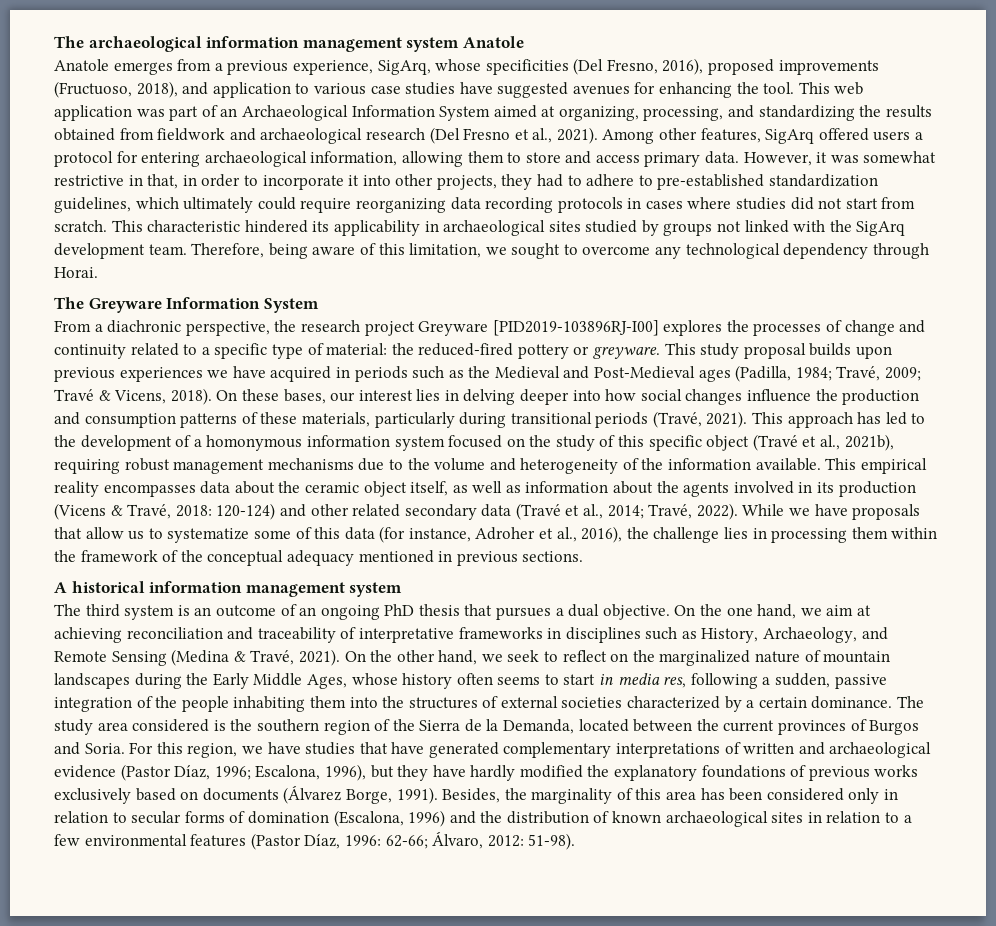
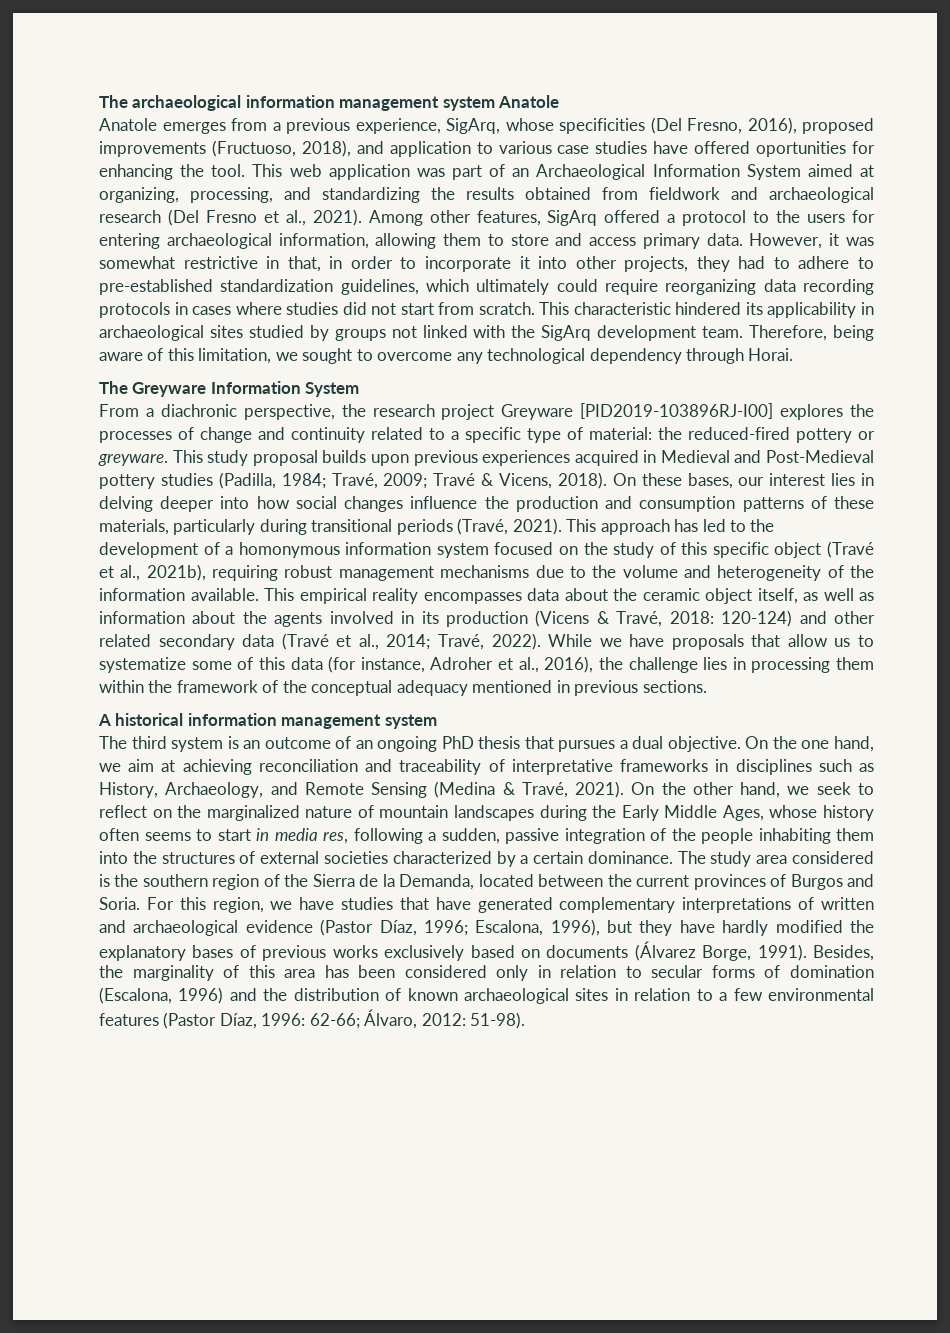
- Anatole emerges from a previous experience, SigArq, whose specificities (Del Fresno, 2016), proposed improvements (Fructuoso, 2018), and application to various case studies have suggested avenues for enhancing the tool.
+ Anatole emerges from a previous experience, SigArq, whose specificities (Del Fresno, 2016), proposed improvements (Fructuoso, 2018), and application to various case studies have offered oportunities for enhancing the tool.
- Among other features, SigArq offered users a protocol for entering archaeological information, allowing them to store and access primary data.
+ Among other features, SigArq offered a protocol to the users for entering archaeological information, allowing them to store and access primary data.
- This study proposal builds upon previous experiences we have acquired in periods such as the Medieval and Post-Medieval ages (Padilla, 1984; Travé, 2009; Travé & Vicens, 2018).
+ This study proposal builds upon previous experiences acquired in Medieval and Post-Medieval pottery studies (Padilla, 1984; Travé, 2009; Travé & Vicens, 2018).
- For this region, we have studies that have generated complementary interpretations of written and archaeological evidence (Pastor Díaz, 1996; Escalona, 1996), but they have hardly modified the explanatory foundations of previous works exclusively based on documents (Álvarez Borge, 1991).
+ For this region, we have studies that have generated complementary interpretations of written and archaeological evidence (Pastor Díaz, 1996; Escalona, 1996), but they have hardly modified the explanatory bases of previous works exclusively based on documents (Álvarez Borge, 1991).

